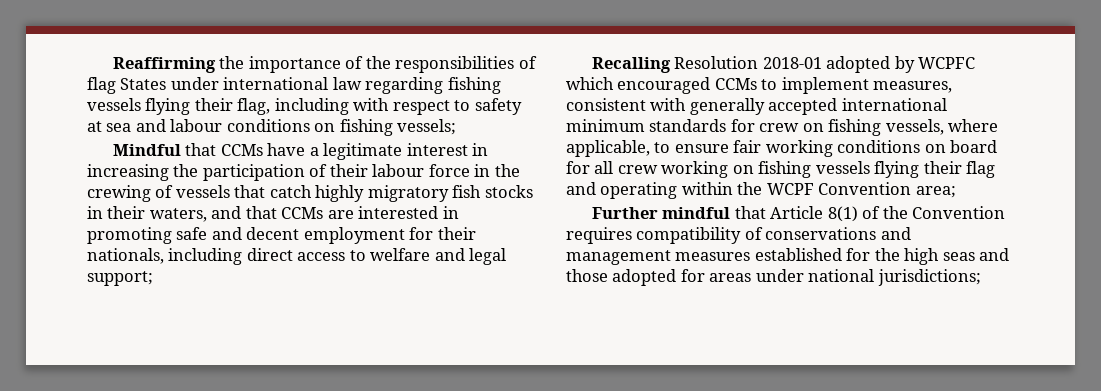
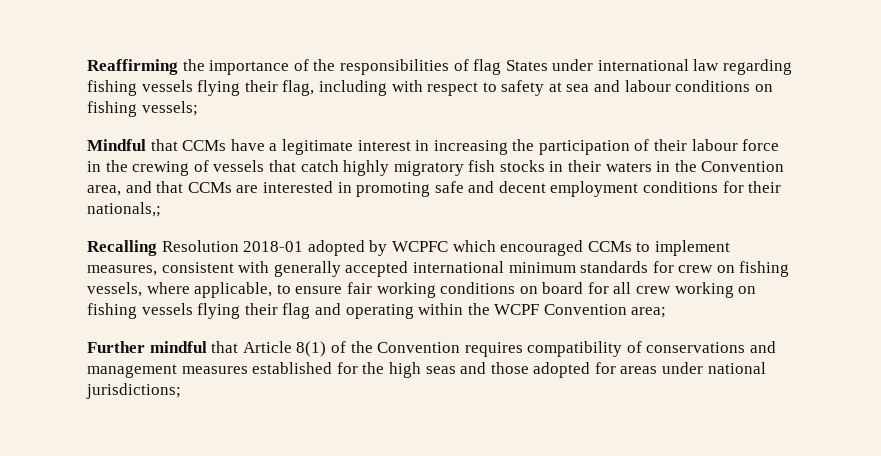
- Mindful that CCMs have a legitimate interest in increasing the participation of their labour force in the crewing of vessels that catch highly migratory fish stocks in their waters, and that CCMs are interested in promoting safe and decent employment for their nationals, including direct access to welfare and legal support;
+ Mindful that CCMs have a legitimate interest in increasing the participation of their labour force in the crewing of vessels that catch highly migratory fish stocks in their waters in the Convention area, and that CCMs are interested in promoting safe and decent employment conditions for their nationals,;

